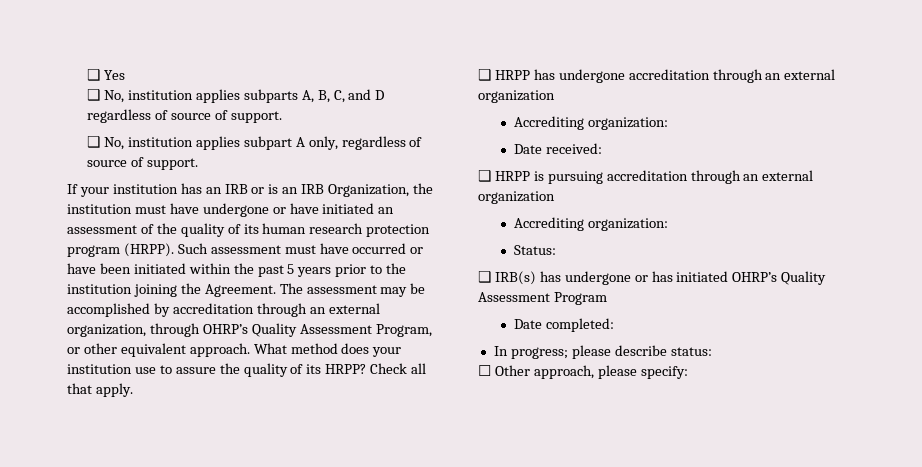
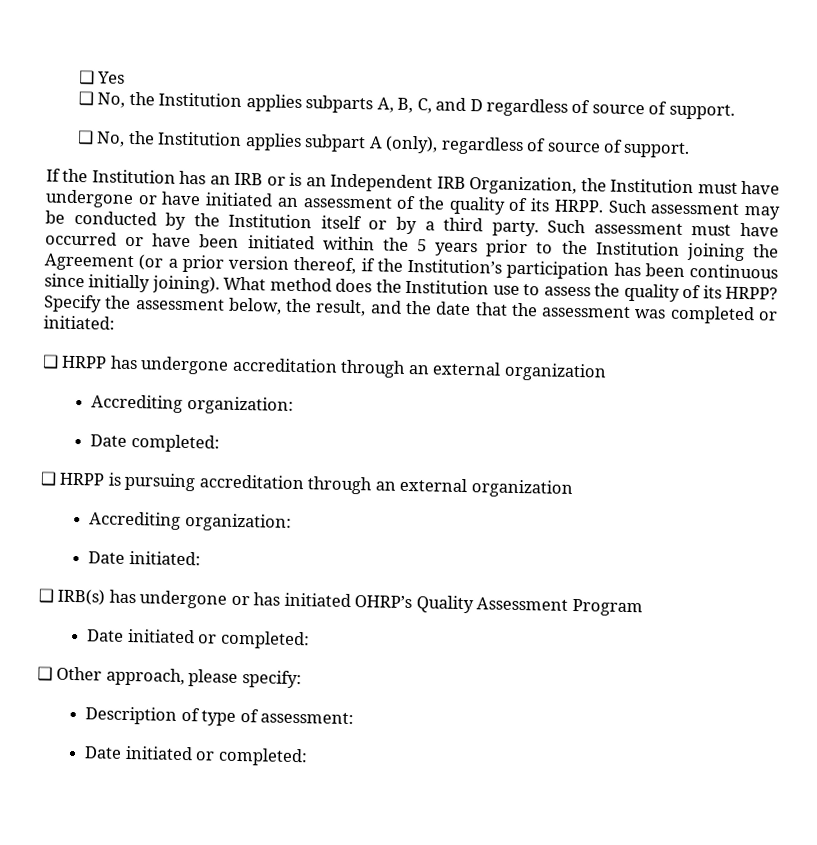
- ❑ No, institution applies subparts A, B, C, and D regardless of source of support.
+ ❑ No, the Institution applies subparts A, B, C, and D regardless of source of support.
- ❑ No, institution applies subpart A only, regardless of source of support.
+ ❑ No, the Institution applies subpart A (only), regardless of source of support.
- If your institution has an IRB or is an IRB Organization, the institution must have undergone or have initiated an assessment of the quality of its human research protection program (HRPP).
+ If the Institution has an IRB or is an Independent IRB Organization, the Institution must have undergone or have initiated an assessment of the quality of its HRPP. Such assessment may be conducted by the Institution itself or by a third party.
- Such assessment must have occurred or have been initiated within the past 5 years prior to the institution joining the Agreement. The assessment may be accomplished by accreditation through an external organization, through OHRP’s Quality Assessment Program, or other equivalent approach.
+ Such assessment must have occurred or have been initiated within the 5 years prior to the Institution joining the Agreement (or a prior version thereof, if the Institution’s participation has been continuous since initially joining).
- What method does your institution use to assure the quality of its HRPP?
+ What method does the Institution use to assess the quality of its HRPP?
- Check all that apply.
+ Specify the assessment below, the result, and the date that the assessment was completed or initiated:
- Date received:
+ Date completed:
- Status:
+ Date initiated:
  ❑ IRB(s) has undergone or has initiated OHRP’s Quality Assessment Program
- Date completed:
- In progress; please describe status:
- ☐ Other approach, please specify:
+ Date initiated or completed:
+ ❑ Other approach, please specify:
+ Description of type of assessment:
+ Date initiated or completed:

